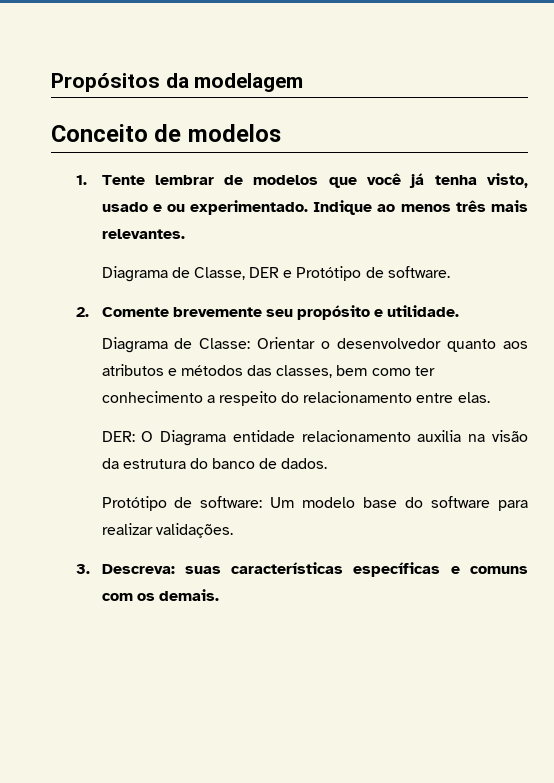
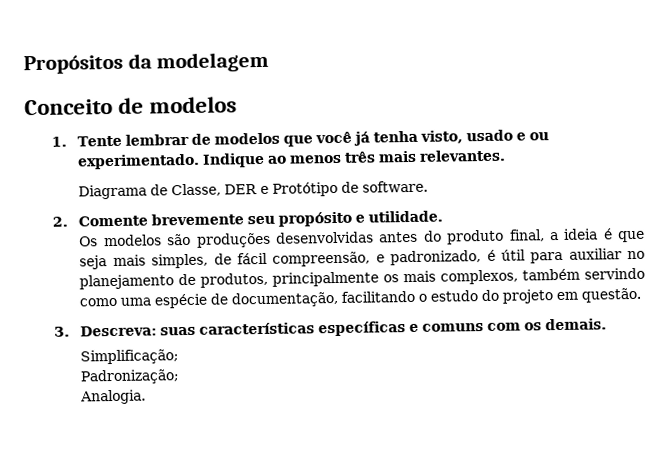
- Diagrama de Classe: Orientar o desenvolvedor quanto aos atributos e métodos das classes, bem como ter conhecimento a respeito do relacionamento entre elas.
- DER: O Diagrama entidade relacionamento auxilia na visão da estrutura do banco de dados.
- Protótipo de software: Um modelo base do software para realizar validações.
+ Os modelos são produções desenvolvidas antes do produto final, a ideia é que seja mais simples, de fácil compreensão, e padronizado, é útil para auxiliar no planejamento de produtos, principalmente os mais complexos, também servindo como uma espécie de documentação, facilitando o estudo do projeto em questão.
+ Simplificação;
+ Padronização;
+ Analogia.

